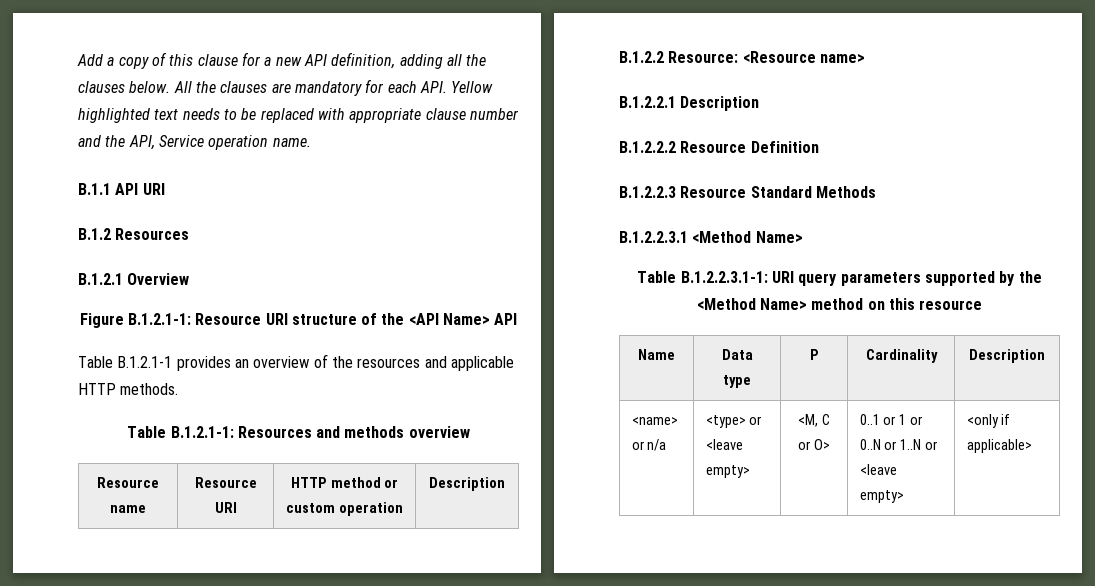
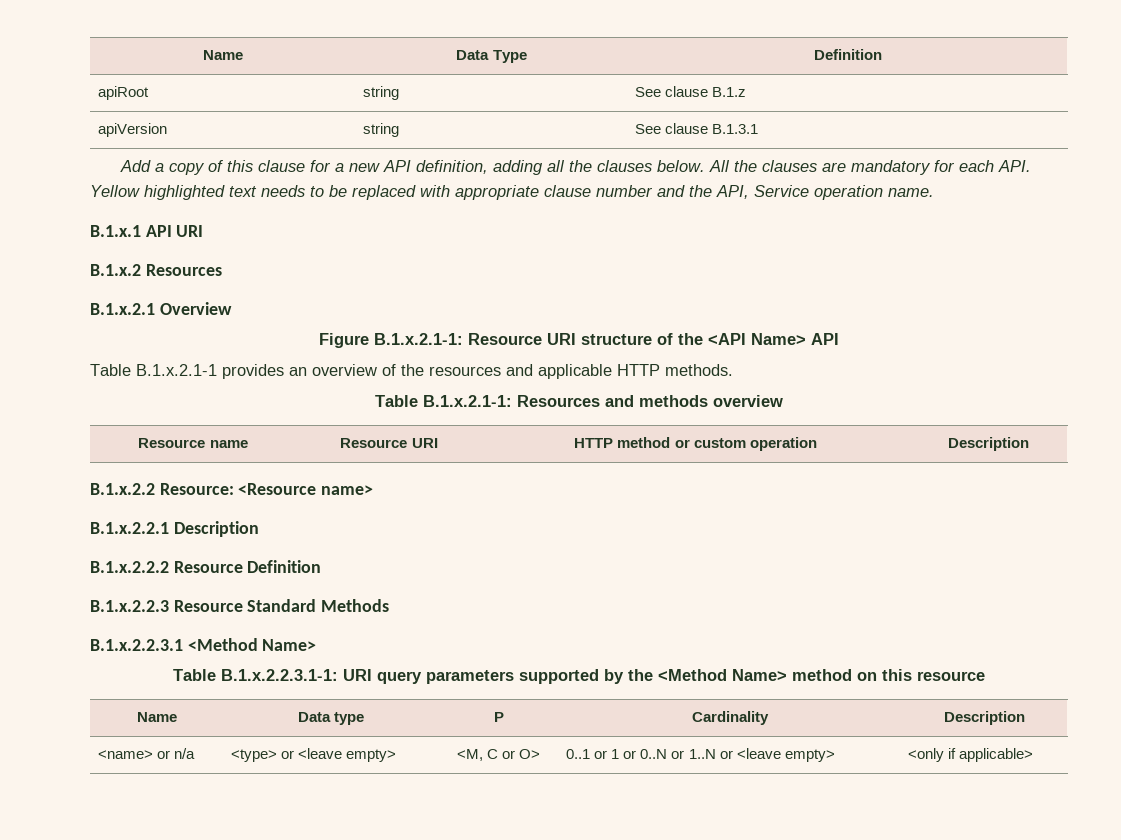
+ Name | Data Type | Definition
+ apiRoot | string | See clause B.1.z
+ apiVersion | string | See clause B.1.3.1
- B.1.1 API URI
+ B.1.x.1 API URI
- B.1.2 Resources
+ B.1.x.2 Resources
- B.1.2.1 Overview
+ B.1.x.2.1 Overview
- Figure B.1.2.1-1: Resource URI structure of the <API Name> API
+ Figure B.1.x.2.1-1: Resource URI structure of the <API Name> API
- Table B.1.2.1-1 provides an overview of the resources and applicable HTTP methods.
+ Table B.1.x.2.1-1 provides an overview of the resources and applicable HTTP methods.
- Table B.1.2.1-1: Resources and methods overview
+ Table B.1.x.2.1-1: Resources and methods overview
- B.1.2.2 Resource: <Resource name>
+ B.1.x.2.2 Resource: <Resource name>
- B.1.2.2.1 Description
- B.1.2.2.2 Resource Definition
+ B.1.x.2.2.1 Description
+ B.1.x.2.2.2 Resource Definition
- B.1.2.2.3 Resource Standard Methods
+ B.1.x.2.2.3 Resource Standard Methods
- B.1.2.2.3.1 <Method Name>
+ B.1.x.2.2.3.1 <Method Name>
- Table B.1.2.2.3.1-1: URI query parameters supported by the <Method Name> method on this resource
+ Table B.1.x.2.2.3.1-1: URI query parameters supported by the <Method Name> method on this resource

